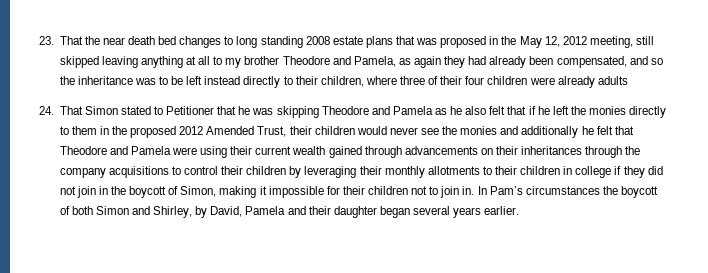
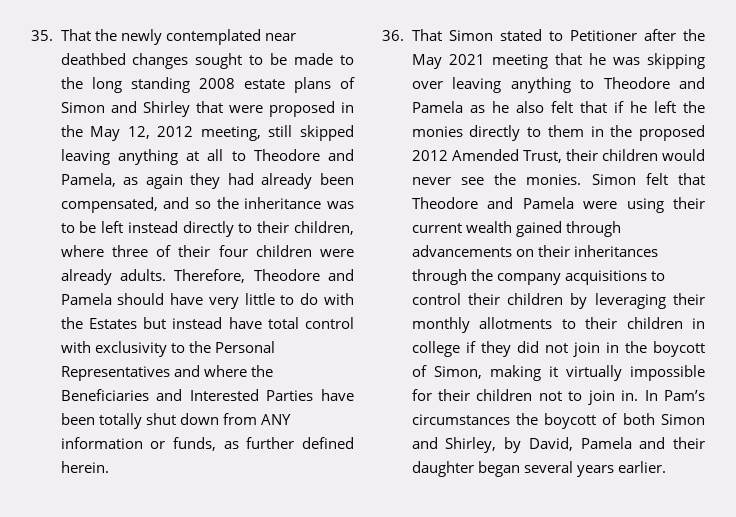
- 23. That the near death bed changes to long standing 2008 estate plans that was proposed in the May 12, 2012 meeting, still skipped leaving anything at all to my brother Theodore and Pamela, as again they had already been compensated, and so the inheritance was to be left instead directly to their children, where three of their four children were already adults
- 24. That Simon stated to Petitioner that he was skipping Theodore and Pamela as he also felt that if he left the monies directly to them in the proposed 2012 Amended Trust, their children would never see the monies and additionally he felt that Theodore and Pamela were using their current wealth gained through advancements on their inheritances through the company acquisitions to control their children by leveraging their monthly allotments to their children in college if they did not join in the boycott of Simon, making it impossible for their children not to join in.
+ 35. That the newly contemplated near deathbed changes sought to be made to the long standing 2008 estate plans of Simon and Shirley that were proposed in the May 12, 2012 meeting, still skipped leaving anything at all to Theodore and Pamela, as again they had already been compensated, and so the inheritance was to be left instead directly to their children, where three of their four children were already adults. Therefore, Theodore and Pamela should have very little to do with the Estates but instead have total control with exclusivity to the Personal Representatives and where the Beneficiaries and Interested Parties have been totally shut down from ANY information or funds, as further defined herein.
+ 36. That Simon stated to Petitioner after the May 2021 meeting that he was skipping over leaving anything to Theodore and Pamela as he also felt that if he left the monies directly to them in the proposed 2012 Amended Trust, their children would never see the monies. Simon felt that Theodore and Pamela were using their current wealth gained through advancements on their inheritances through the company acquisitions to control their children by leveraging their monthly allotments to their children in college if they did not join in the boycott of Simon, making it virtually impossible for their children not to join in.

